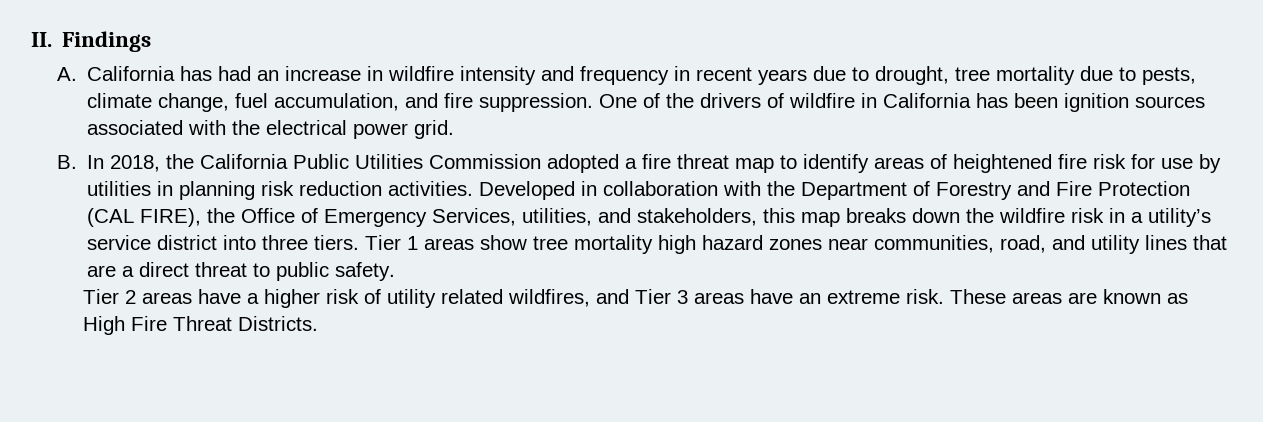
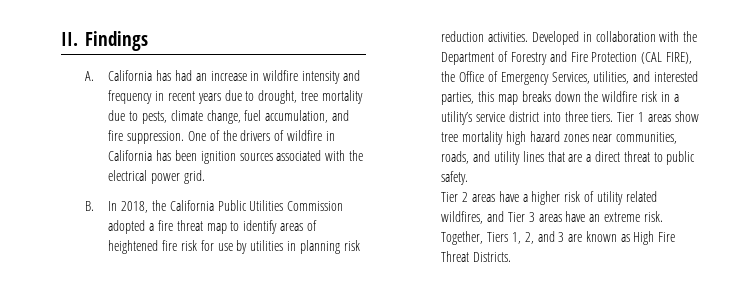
- Developed in collaboration with the Department of Forestry and Fire Protection (CAL FIRE), the Office of Emergency Services, utilities, and stakeholders, this map breaks down the wildfire risk in a utility’s service district into three tiers.
+ Developed in collaboration with the Department of Forestry and Fire Protection (CAL FIRE), the Office of Emergency Services, utilities, and interested parties, this map breaks down the wildfire risk in a utility’s service district into three tiers.
- Tier 1 areas show tree mortality high hazard zones near communities, road, and utility lines that are a direct threat to public safety.
+ Tier 1 areas show tree mortality high hazard zones near communities, roads, and utility lines that are a direct threat to public safety.
- These areas are known as High Fire Threat Districts.
+ Together, Tiers 1, 2, and 3 are known as High Fire Threat Districts.

